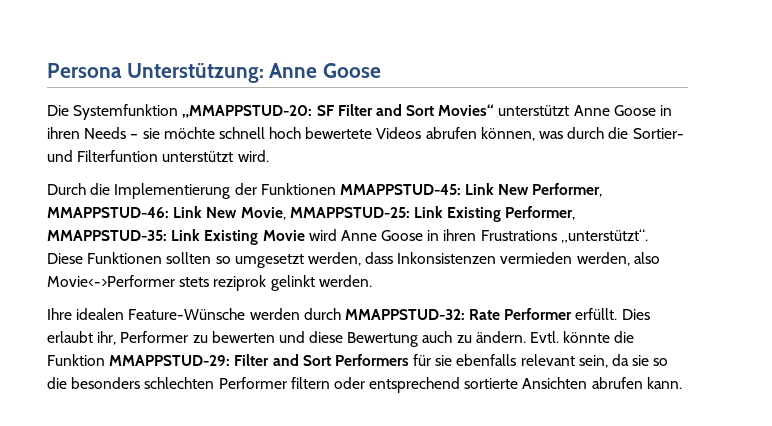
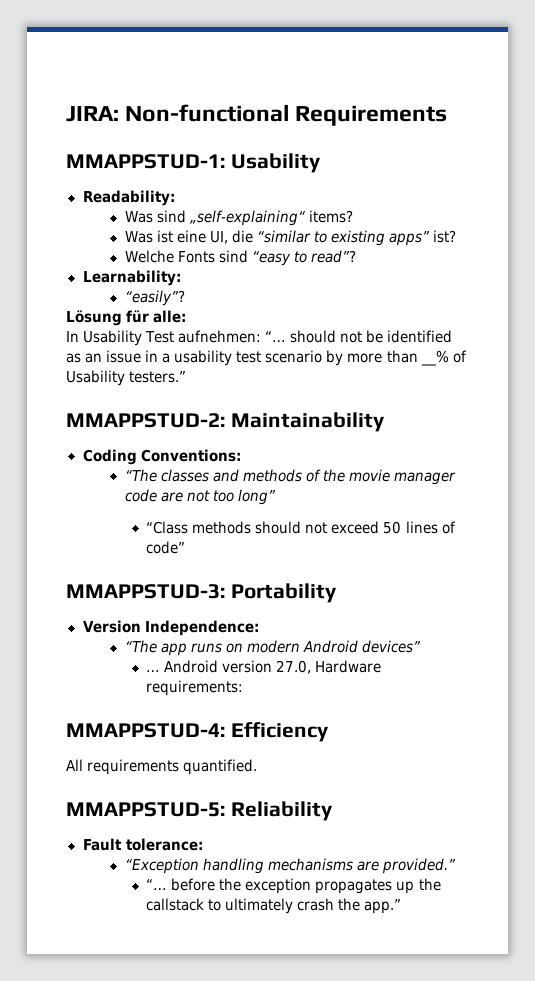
- Persona Unterstützung: Anne Goose
- Die Systemfunktion „MMAPPSTUD-20: SF Filter and Sort Movies“ unterstützt Anne Goose in ihren Needs – sie möchte schnell hoch bewertete Videos abrufen können, was durch die Sortier- und Filterfuntion unterstützt wird.
- Durch die Implementierung der Funktionen MMAPPSTUD-45: Link New Performer, MMAPPSTUD-46: Link New Movie, MMAPPSTUD-25: Link Existing Performer, MMAPPSTUD-35: Link Existing Movie wird Anne Goose in ihren Frustrations „unterstützt“. Diese Funktionen sollten so umgesetzt werden, dass Inkonsistenzen vermieden werden, also Movie<->Performer stets reziprok gelinkt werden.
- Ihre idealen Feature-Wünsche werden durch MMAPPSTUD-32: Rate Performer erfüllt. Dies erlaubt ihr, Performer zu bewerten und diese Bewertung auch zu ändern. Evtl. könnte die Funktion MMAPPSTUD-29: Filter and Sort Performers für sie ebenfalls relevant sein, da sie so die besonders schlechten Performer filtern oder entsprechend sortierte Ansichten abrufen kann.
+ JIRA: Non-functional Requirements
+ MMAPPSTUD-1: Usability
+ Readability:
+ Was sind „self-explaining“ items?
+ Was ist eine UI, die “similar to existing apps” ist?
+ Welche Fonts sind “easy to read”?
+ Learnability:
+ “easily”?
+ Lösung für alle:
+ In Usability Test aufnehmen: “… should not be identified as an issue in a usability test scenario by more than __% of Usability testers.”
+ MMAPPSTUD-2: Maintainability
+ Coding Conventions:
+ “The classes and methods of the movie manager code are not too long”
+ “Class methods should not exceed 50 lines of code”
+ MMAPPSTUD-3: Portability
+ Version Independence:
+ “The app runs on modern Android devices”
+ … Android version 27.0, Hardware requirements:
+ MMAPPSTUD-4: Efficiency
+ All requirements quantified.
+ MMAPPSTUD-5: Reliability
+ Fault tolerance:
+ “Exception handling mechanisms are provided.”
+ “… before the exception propagates up the callstack to ultimately crash the app.”

